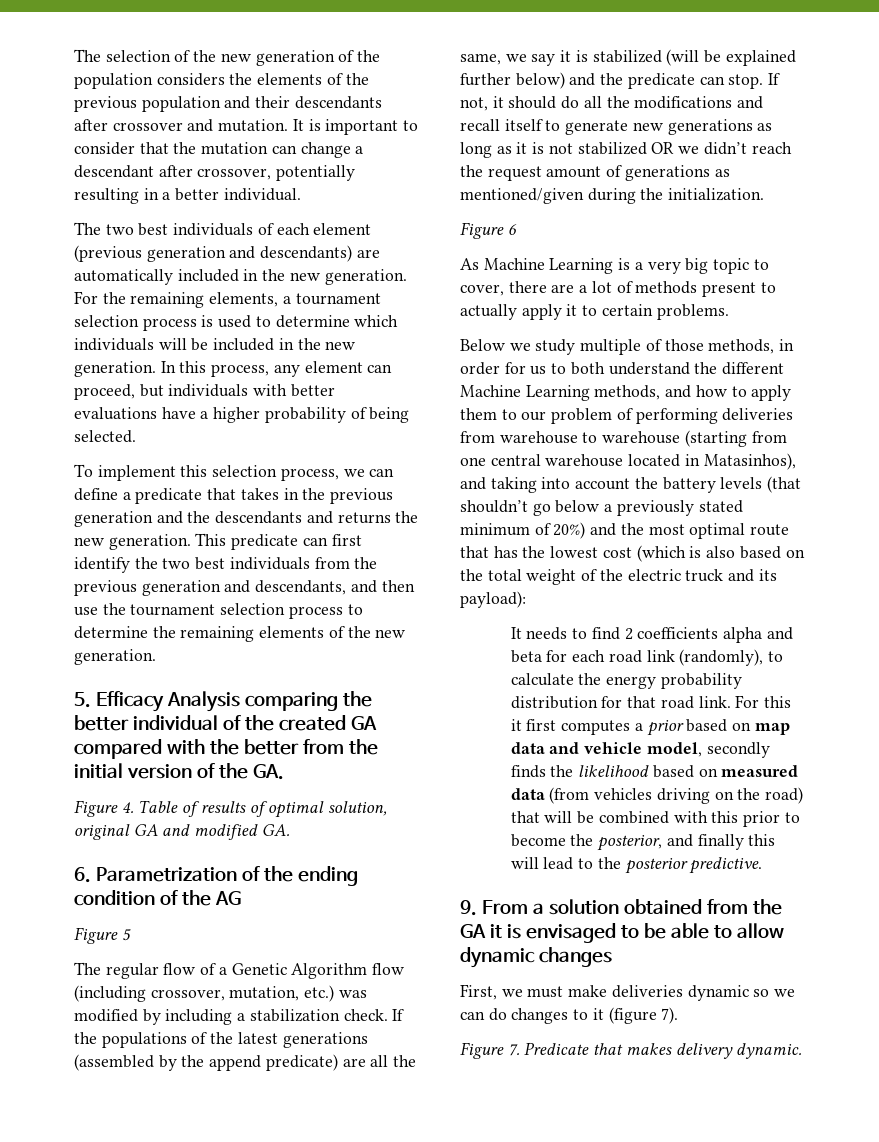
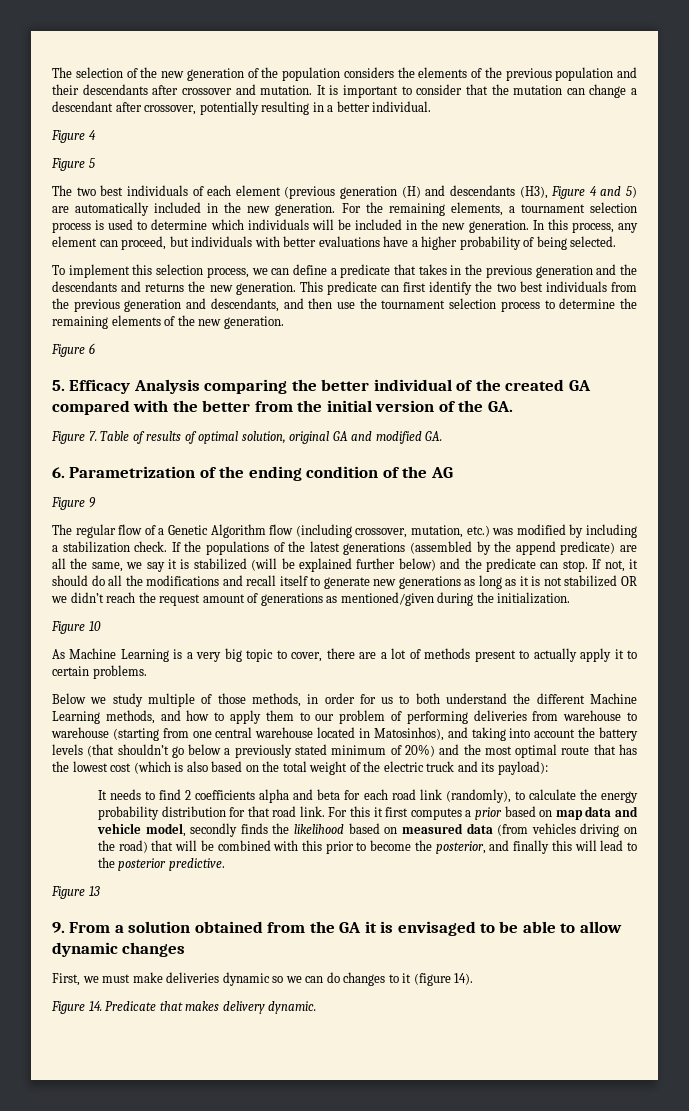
  It is important to consider that the mutation can change a descendant after crossover, potentially resulting in a better individual.
+ Figure 4
+ Figure 5
- The two best individuals of each element (previous generation and descendants) are automatically included in the new generation.
+ The two best individuals of each element (previous generation (H) and descendants (H3), Figure 4 and 5) are automatically included in the new generation.
+ Figure 6
- Figure 4. Table of results of optimal solution, original GA and modified GA.
+ Figure 7. Table of results of optimal solution, original GA and modified GA.
- Figure 5
+ Figure 9
- Figure 6
+ Figure 10
- Below we study multiple of those methods, in order for us to both understand the different Machine Learning methods, and how to apply them to our problem of performing deliveries from warehouse to warehouse (starting from one central warehouse located in Matasinhos), and taking into account the battery levels (that shouldn’t go below a previously stated minimum of 20%) and the most optimal route that has the lowest cost (which is also based on the total weight of the electric truck and its payload):
+ Below we study multiple of those methods, in order for us to both understand the different Machine Learning methods, and how to apply them to our problem of performing deliveries from warehouse to warehouse (starting from one central warehouse located in Matosinhos), and taking into account the battery levels (that shouldn’t go below a previously stated minimum of 20%) and the most optimal route that has the lowest cost (which is also based on the total weight of the electric truck and its payload):
+ Figure 13
- First, we must make deliveries dynamic so we can do changes to it (figure 7).
- Figure 7. Predicate that makes delivery dynamic.
+ First, we must make deliveries dynamic so we can do changes to it (figure 14).
+ Figure 14. Predicate that makes delivery dynamic.

